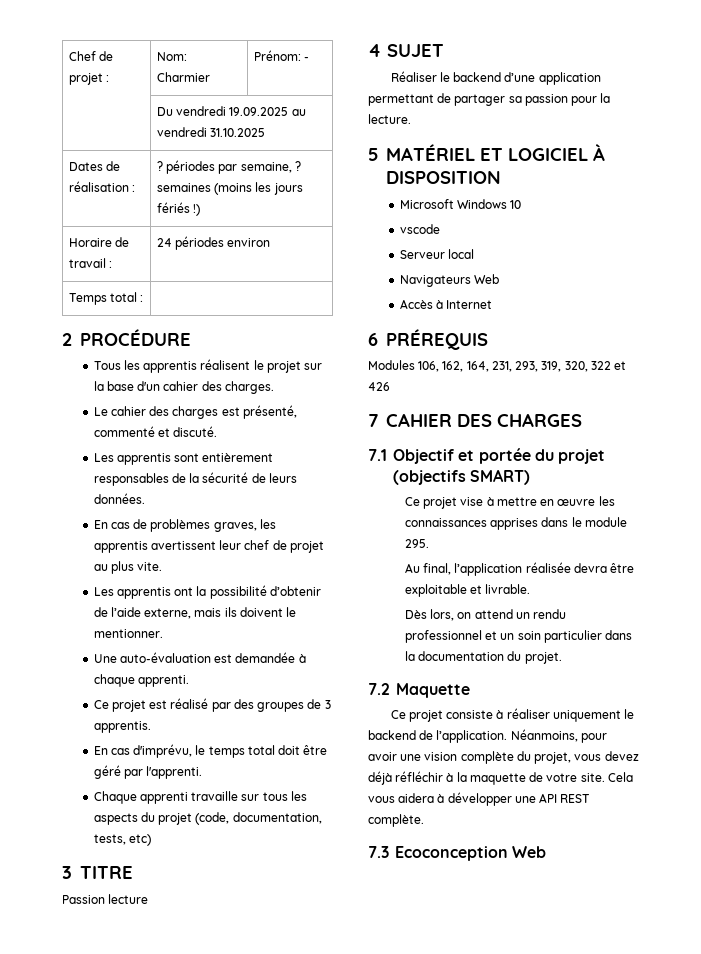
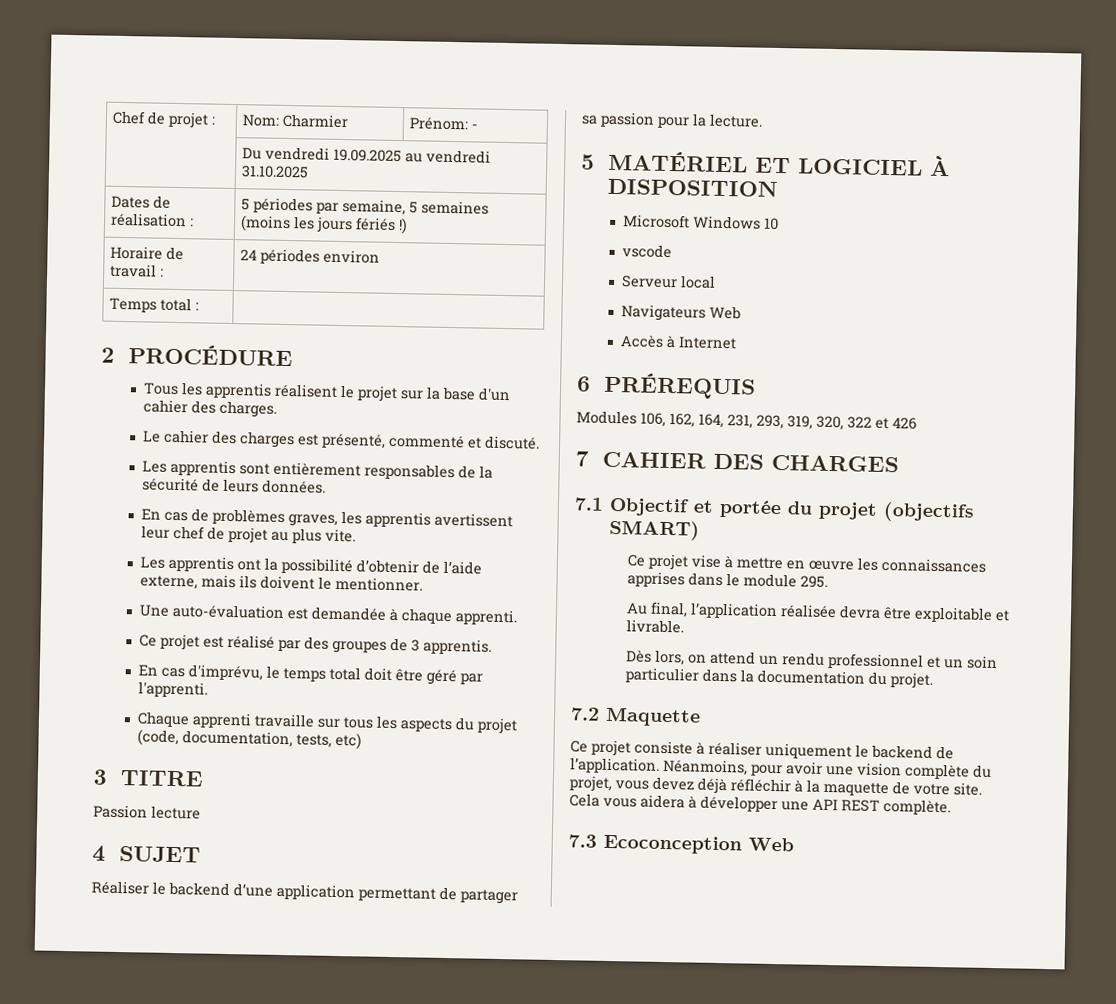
- Dates de réalisation : | ? périodes par semaine, ? semaines (moins les jours fériés !)
+ Dates de réalisation : | 5 périodes par semaine, 5 semaines (moins les jours fériés !)

